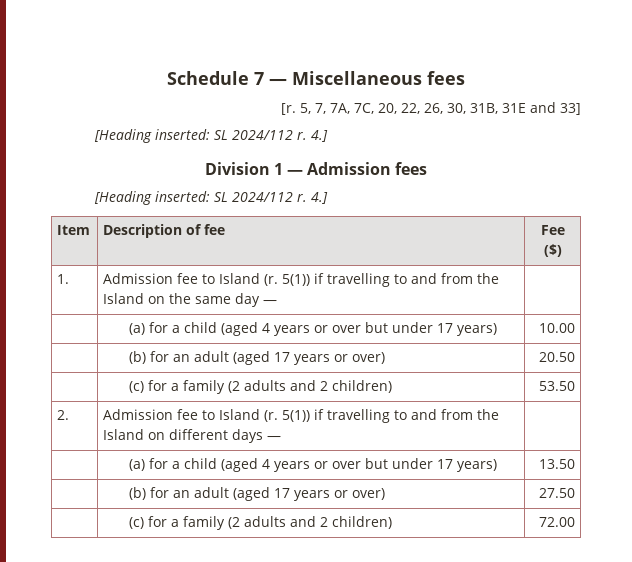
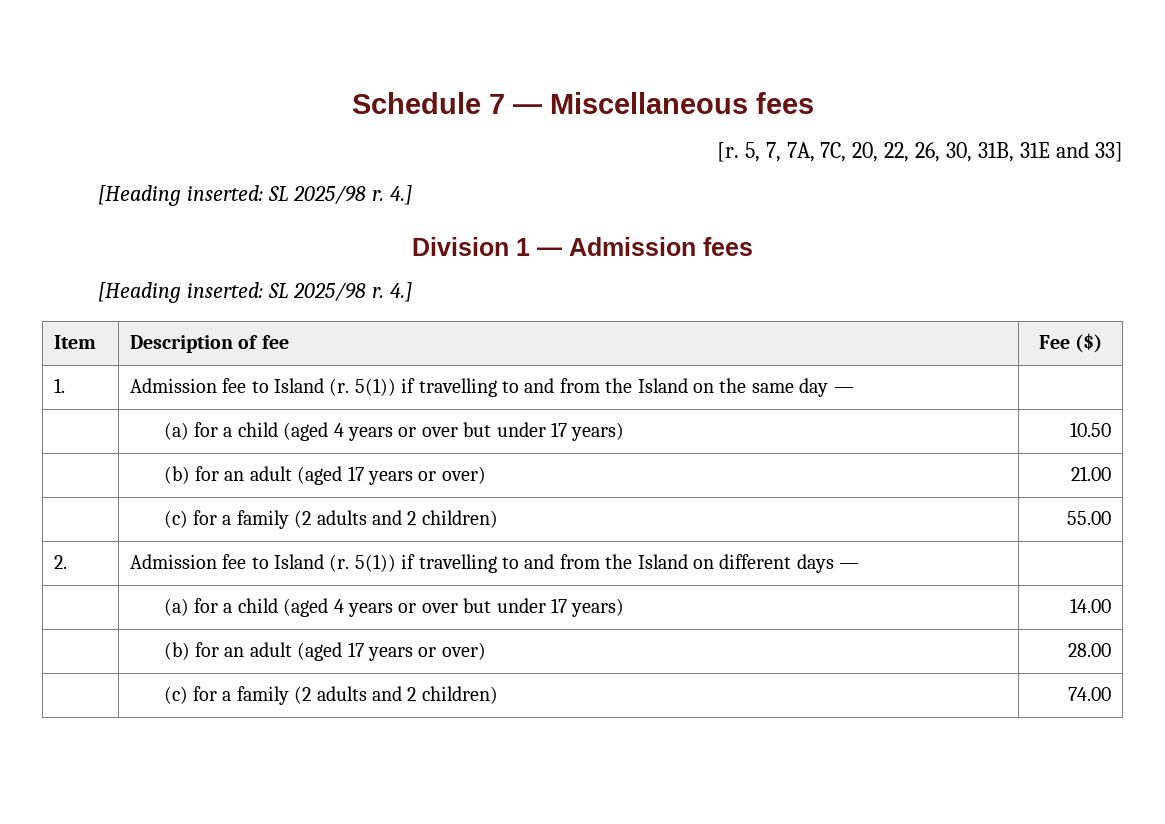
  5, 7, 7A, 7C, 20, 22, 26, 30, 31B, 31E and 33]
- [Heading inserted: SL 2024/112 r.
+ [Heading inserted: SL 2025/98 r.
  Division 1 — Admission fees
- [Heading inserted: SL 2024/112 r.
+ [Heading inserted: SL 2025/98 r.
- | (a) for a child (aged 4 years or over but under 17 years) | 10.00
- | (b) for an adult (aged 17 years or over) | 20.50
- | (c) for a family (2 adults and 2 children) | 53.50
+ | (a) for a child (aged 4 years or over but under 17 years) | 10.50
+ | (b) for an adult (aged 17 years or over) | 21.00
+ | (c) for a family (2 adults and 2 children) | 55.00
- | (a) for a child (aged 4 years or over but under 17 years) | 13.50
- | (b) for an adult (aged 17 years or over) | 27.50
- | (c) for a family (2 adults and 2 children) | 72.00
+ | (a) for a child (aged 4 years or over but under 17 years) | 14.00
+ | (b) for an adult (aged 17 years or over) | 28.00
+ | (c) for a family (2 adults and 2 children) | 74.00

